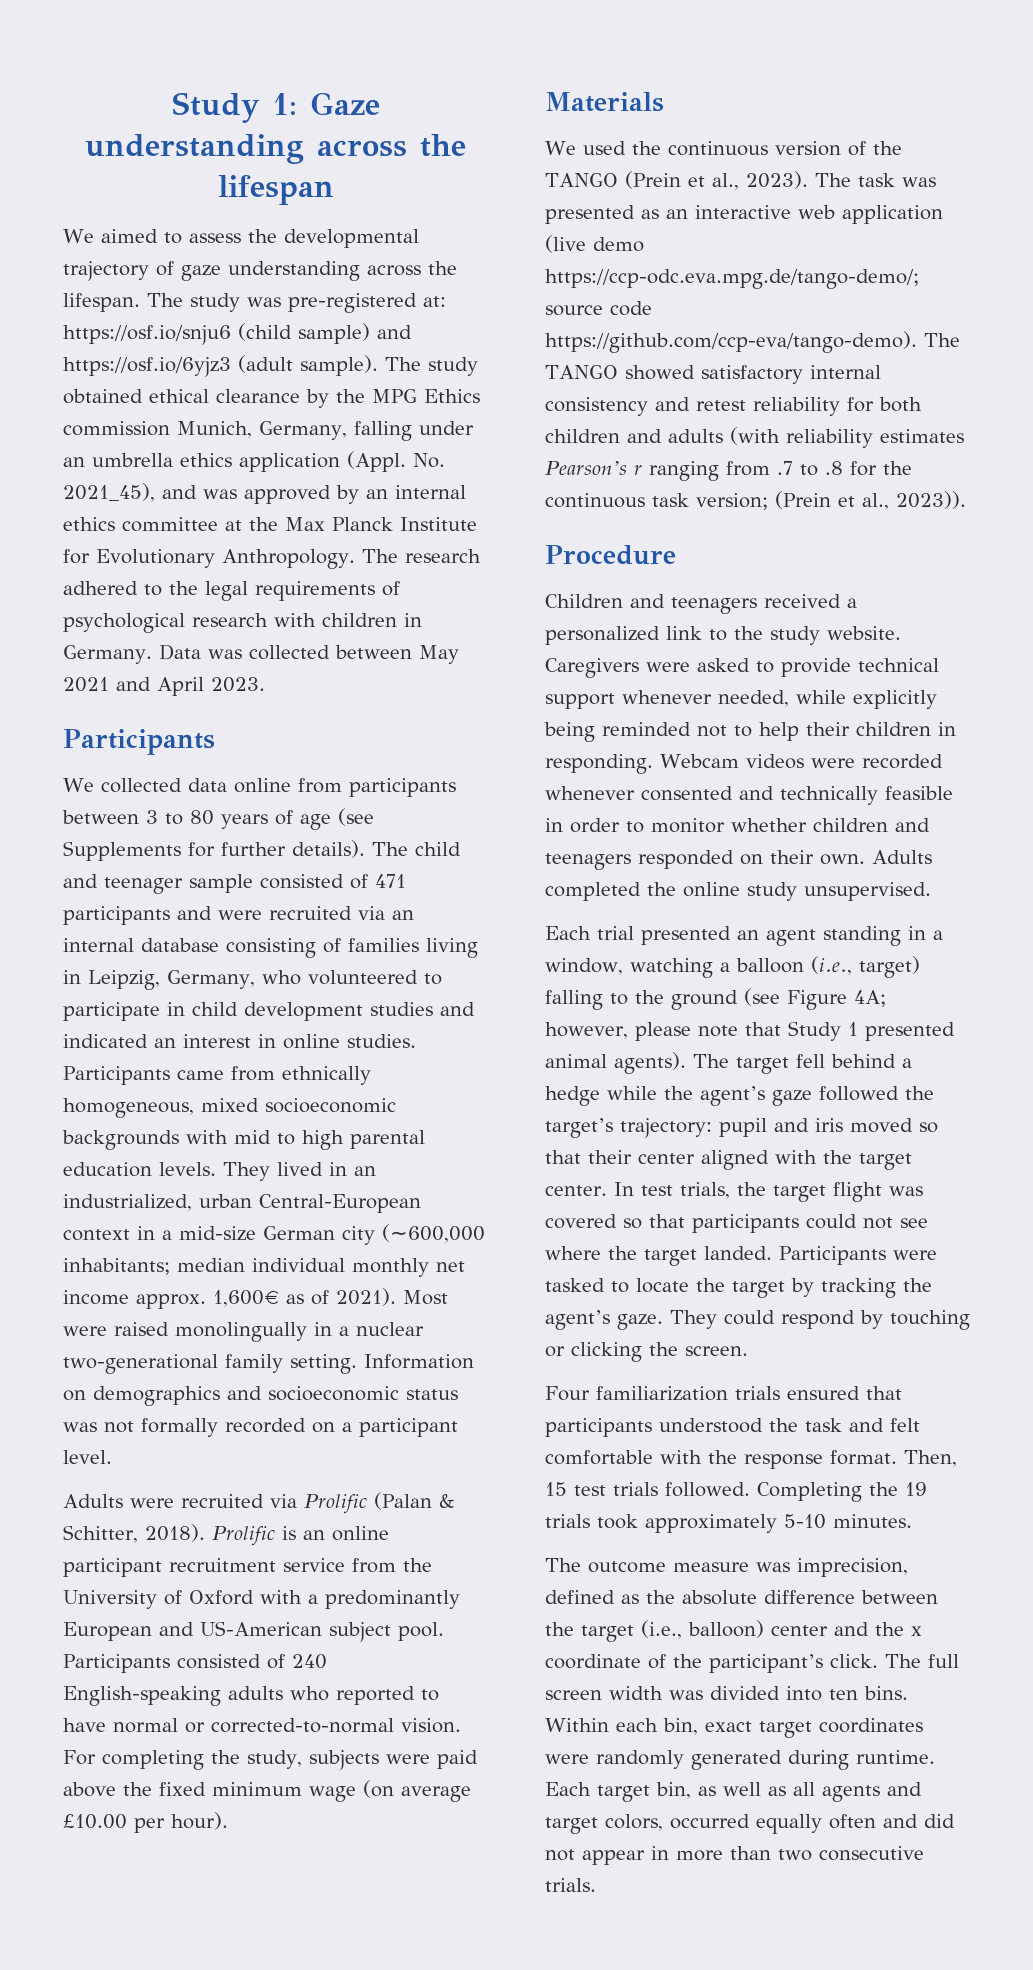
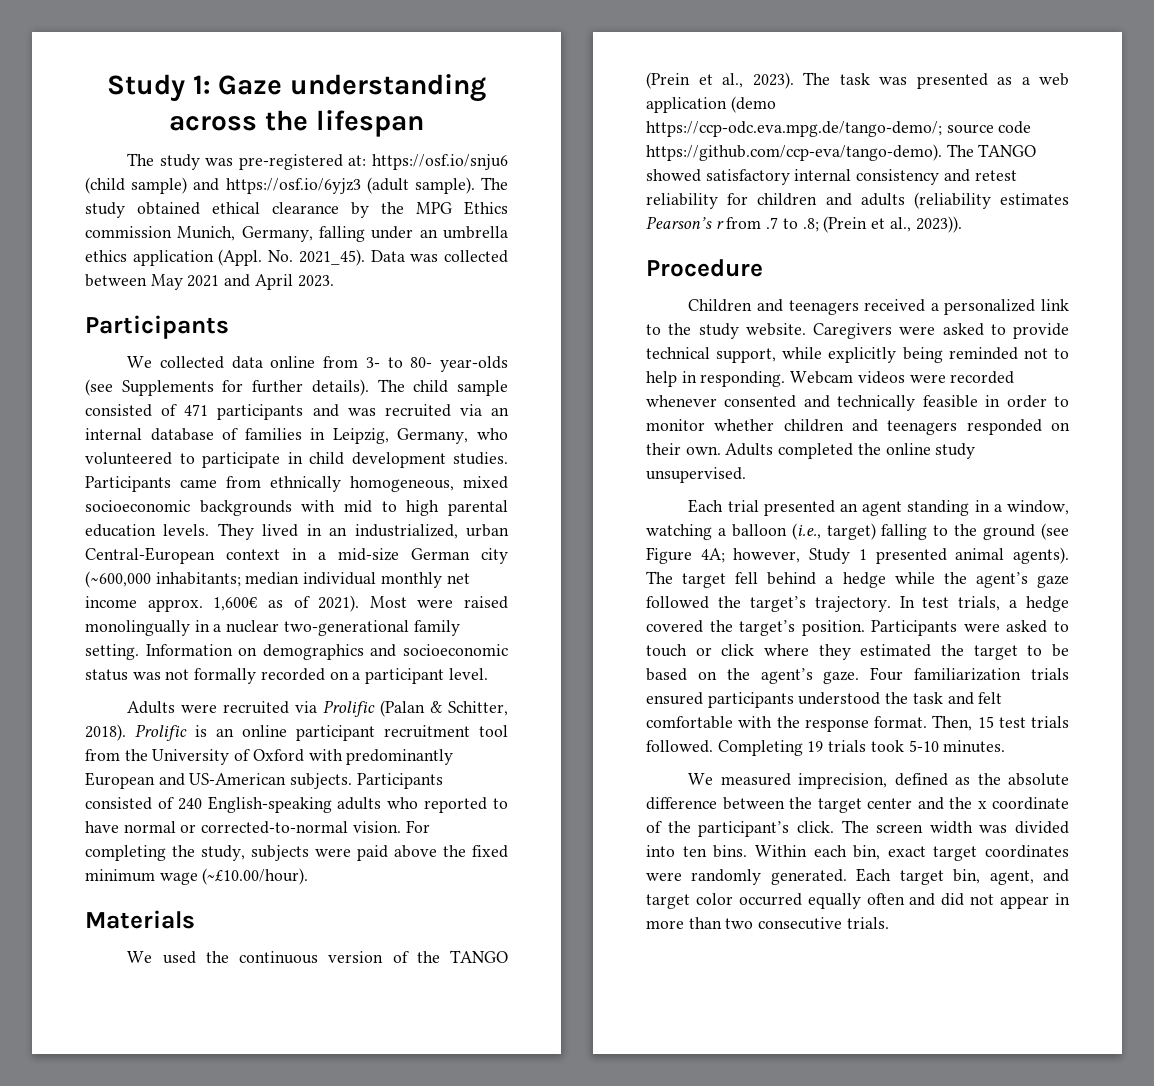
- We aimed to assess the developmental trajectory of gaze understanding across the lifespan.
- No. 2021_45), and was approved by an internal ethics committee at the Max Planck Institute for Evolutionary Anthropology. The research adhered to the legal requirements of psychological research with children in Germany.
+ No. 2021_45).
- We collected data online from participants between 3 to 80 years of age (see Supplements for further details).
+ We collected data online from 3- to 80- year-olds (see Supplements for further details).
- The child and teenager sample consisted of 471 participants and were recruited via an internal database consisting of families living in Leipzig, Germany, who volunteered to participate in child development studies and indicated an interest in online studies.
+ The child sample consisted of 471 participants and was recruited via an internal database of families in Leipzig, Germany, who volunteered to participate in child development studies.
- Prolific is an online participant recruitment service from the University of Oxford with a predominantly European and US-American subject pool.
+ Prolific is an online participant recruitment tool from the University of Oxford with predominantly European and US-American subjects.
- For completing the study, subjects were paid above the fixed minimum wage (on average £10.00 per hour).
+ For completing the study, subjects were paid above the fixed minimum wage (~£10.00/hour).
- The task was presented as an interactive web application (live demo https://ccp-odc.eva.mpg.de/tango-demo/; source code https://github.com/ccp-eva/tango-demo). The TANGO showed satisfactory internal consistency and retest reliability for both children and adults (with reliability estimates Pearson’s r ranging from .7 to .8 for the continuous task version; (Prein et al., 2023)).
+ The task was presented as a web application (demo https://ccp-odc.eva.mpg.de/tango-demo/; source code https://github.com/ccp-eva/tango-demo). The TANGO showed satisfactory internal consistency and retest reliability for children and adults (reliability estimates Pearson’s r from .7 to .8; (Prein et al., 2023)).
- Caregivers were asked to provide technical support whenever needed, while explicitly being reminded not to help their children in responding.
+ Caregivers were asked to provide technical support, while explicitly being reminded not to help in responding.
- Each trial presented an agent standing in a window, watching a balloon (i.e., target) falling to the ground (see Figure 4A; however, please note that Study 1 presented animal agents).
+ Each trial presented an agent standing in a window, watching a balloon (i.e., target) falling to the ground (see Figure 4A; however, Study 1 presented animal agents).
- The target fell behind a hedge while the agent’s gaze followed the target’s trajectory: pupil and iris moved so that their center aligned with the target center. In test trials, the target flight was covered so that participants could not see where the target landed. Participants were tasked to locate the target by tracking the agent’s gaze. They could respond by touching or clicking the screen.
- Four familiarization trials ensured that participants understood the task and felt comfortable with the response format.
+ The target fell behind a hedge while the agent’s gaze followed the target’s trajectory. In test trials, a hedge covered the target’s position. Participants were asked to touch or click where they estimated the target to be based on the agent’s gaze. Four familiarization trials ensured participants understood the task and felt comfortable with the response format.
- Completing the 19 trials took approximately 5-10 minutes.
+ Completing 19 trials took 5-10 minutes.
- The outcome measure was imprecision, defined as the absolute difference between the target (i.e., balloon) center and the x coordinate of the participant’s click.
+ We measured imprecision, defined as the absolute difference between the target center and the x coordinate of the participant’s click.
- The full screen width was divided into ten bins.
+ The screen width was divided into ten bins.
- Within each bin, exact target coordinates were randomly generated during runtime. Each target bin, as well as all agents and target colors, occurred equally often and did not appear in more than two consecutive trials.
+ Within each bin, exact target coordinates were randomly generated. Each target bin, agent, and target color occurred equally often and did not appear in more than two consecutive trials.

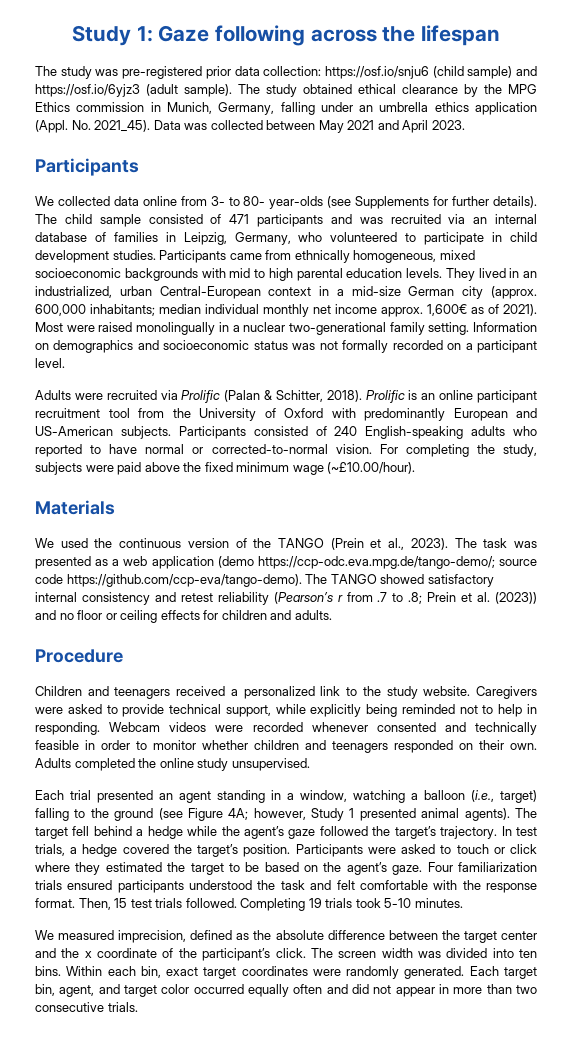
- Study 1: Gaze understanding across the lifespan
+ Study 1: Gaze following across the lifespan
- The study was pre-registered at: https://osf.io/snju6 (child sample) and https://osf.io/6yjz3 (adult sample).
+ The study was pre-registered prior data collection: https://osf.io/snju6 (child sample) and https://osf.io/6yjz3 (adult sample).
- The study obtained ethical clearance by the MPG Ethics commission Munich, Germany, falling under an umbrella ethics application (Appl.
+ The study obtained ethical clearance by the MPG Ethics commission in Munich, Germany, falling under an umbrella ethics application (Appl.
- They lived in an industrialized, urban Central-European context in a mid-size German city (∼600,000 inhabitants; median individual monthly net income approx. 1,600€ as of 2021).
+ They lived in an industrialized, urban Central-European context in a mid-size German city (approx. 600,000 inhabitants; median individual monthly net income approx. 1,600€ as of 2021).
- The task was presented as a web application (demo https://ccp-odc.eva.mpg.de/tango-demo/; source code https://github.com/ccp-eva/tango-demo). The TANGO showed satisfactory internal consistency and retest reliability for children and adults (reliability estimates Pearson’s r from .7 to .8; (Prein et al., 2023)).
+ The task was presented as a web application (demo https://ccp-odc.eva.mpg.de/tango-demo/; source code https://github.com/ccp-eva/tango-demo). The TANGO showed satisfactory internal consistency and retest reliability (Pearson’s r from .7 to .8; Prein et al. (2023)) and no floor or ceiling effects for children and adults.

